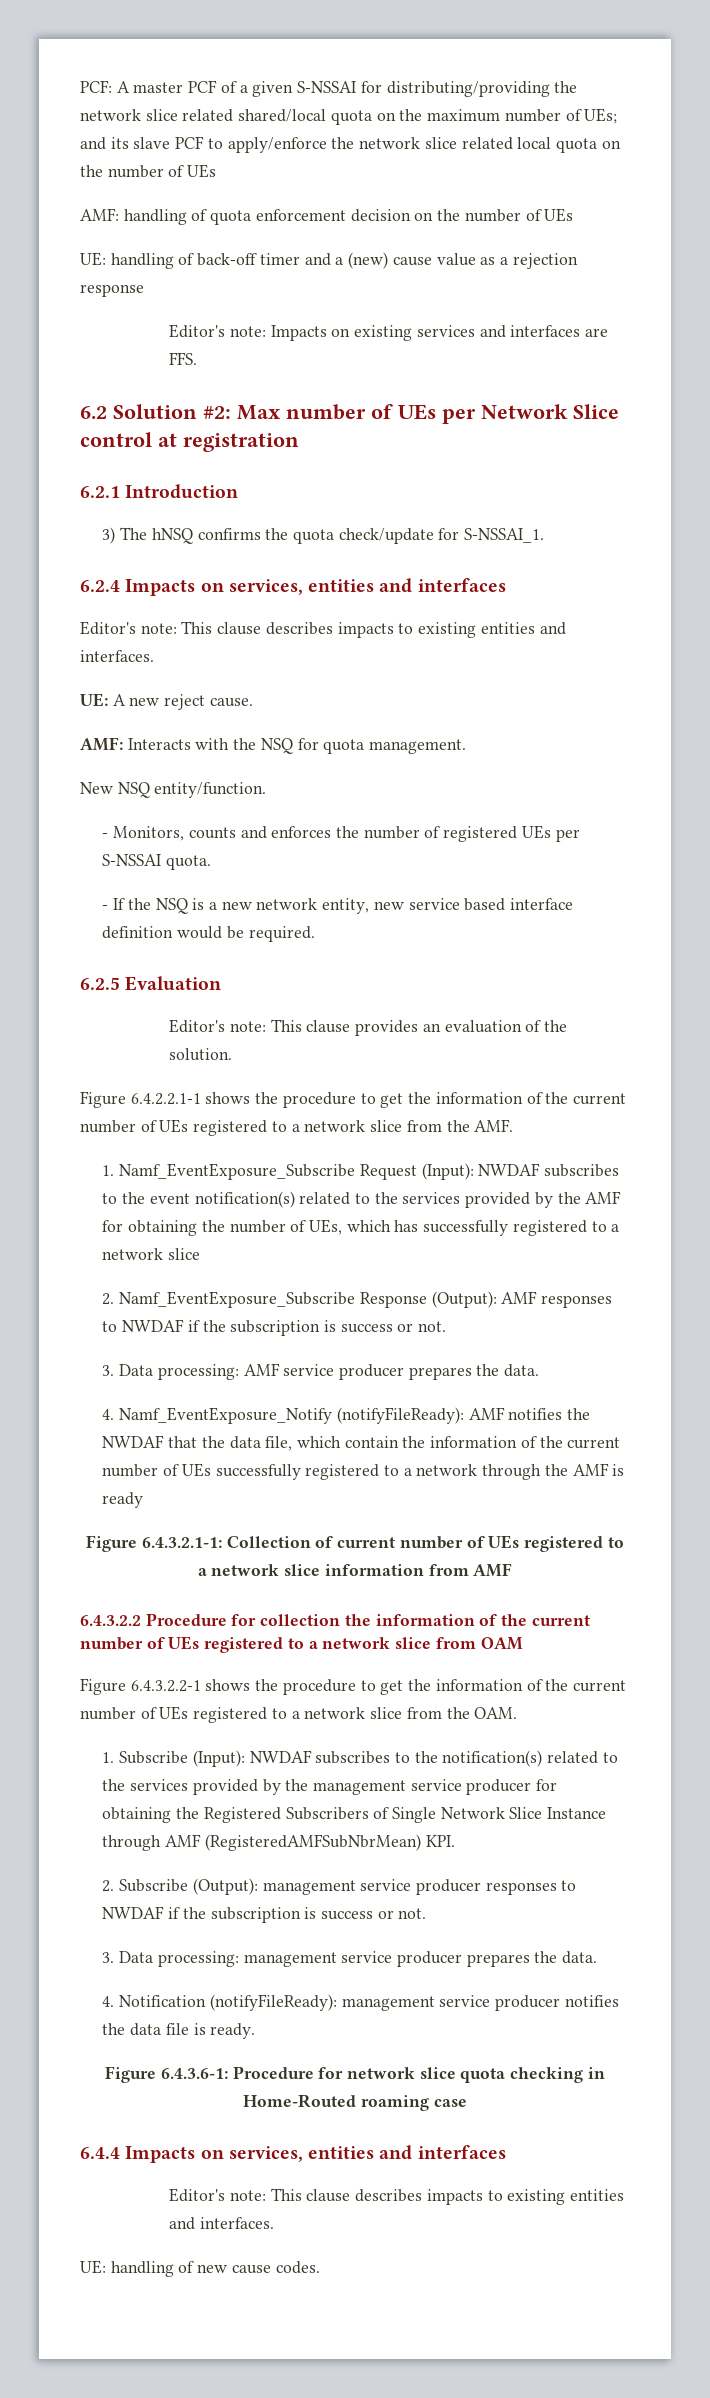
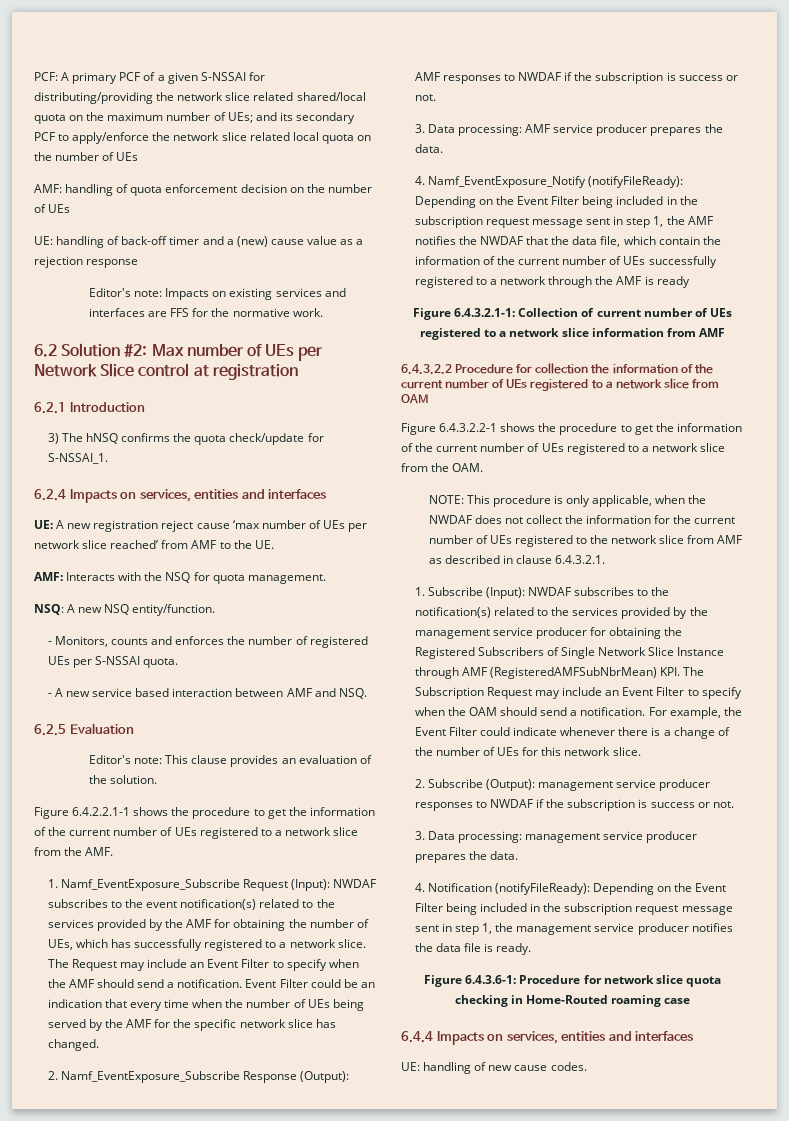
- PCF: A master PCF of a given S-NSSAI for distributing/providing the network slice related shared/local quota on the maximum number of UEs; and its slave PCF to apply/enforce the network slice related local quota on the number of UEs
+ PCF: A primary PCF of a given S-NSSAI for distributing/providing the network slice related shared/local quota on the maximum number of UEs; and its secondary PCF to apply/enforce the network slice related local quota on the number of UEs
- Editor's note: Impacts on existing services and interfaces are FFS.
+ Editor's note: Impacts on existing services and interfaces are FFS for the normative work.
  6.2.4 Impacts on services, entities and interfaces
- Editor's note: This clause describes impacts to existing entities and interfaces.
- UE: A new reject cause.
+ UE: A new registration reject cause ‘max number of UEs per network slice reached’ from AMF to the UE.
- New NSQ entity/function.
+ NSQ: A new NSQ entity/function.
- - If the NSQ is a new network entity, new service based interface definition would be required.
+ - A new service based interaction between AMF and NSQ.
- 1. Namf_EventExposure_Subscribe Request (Input): NWDAF subscribes to the event notification(s) related to the services provided by the AMF for obtaining the number of UEs, which has successfully registered to a network slice
+ 1. Namf_EventExposure_Subscribe Request (Input): NWDAF subscribes to the event notification(s) related to the services provided by the AMF for obtaining the number of UEs, which has successfully registered to a network slice. The Request may include an Event Filter to specify when the AMF should send a notification. Event Filter could be an indication that every time when the number of UEs being served by the AMF for the specific network slice has changed.
- 4. Namf_EventExposure_Notify (notifyFileReady): AMF notifies the NWDAF that the data file, which contain the information of the current number of UEs successfully registered to a network through the AMF is ready
+ 4. Namf_EventExposure_Notify (notifyFileReady): Depending on the Event Filter being included in the subscription request message sent in step 1, the AMF notifies the NWDAF that the data file, which contain the information of the current number of UEs successfully registered to a network through the AMF is ready
+ NOTE: This procedure is only applicable, when the NWDAF does not collect the information for the current number of UEs registered to the network slice from AMF as described in clause 6.4.3.2.1.
- 1. Subscribe (Input): NWDAF subscribes to the notification(s) related to the services provided by the management service producer for obtaining the Registered Subscribers of Single Network Slice Instance through AMF (RegisteredAMFSubNbrMean) KPI.
+ 1. Subscribe (Input): NWDAF subscribes to the notification(s) related to the services provided by the management service producer for obtaining the Registered Subscribers of Single Network Slice Instance through AMF (RegisteredAMFSubNbrMean) KPI. The Subscription Request may include an Event Filter to specify when the OAM should send a notification. For example, the Event Filter could indicate whenever there is a change of the number of UEs for this network slice.
- 4. Notification (notifyFileReady): management service producer notifies the data file is ready.
+ 4. Notification (notifyFileReady): Depending on the Event Filter being included in the subscription request message sent in step 1, the management service producer notifies the data file is ready.
  6.4.4 Impacts on services, entities and interfaces
- Editor's note: This clause describes impacts to existing entities and interfaces.

